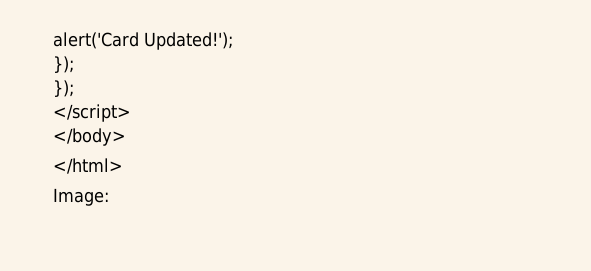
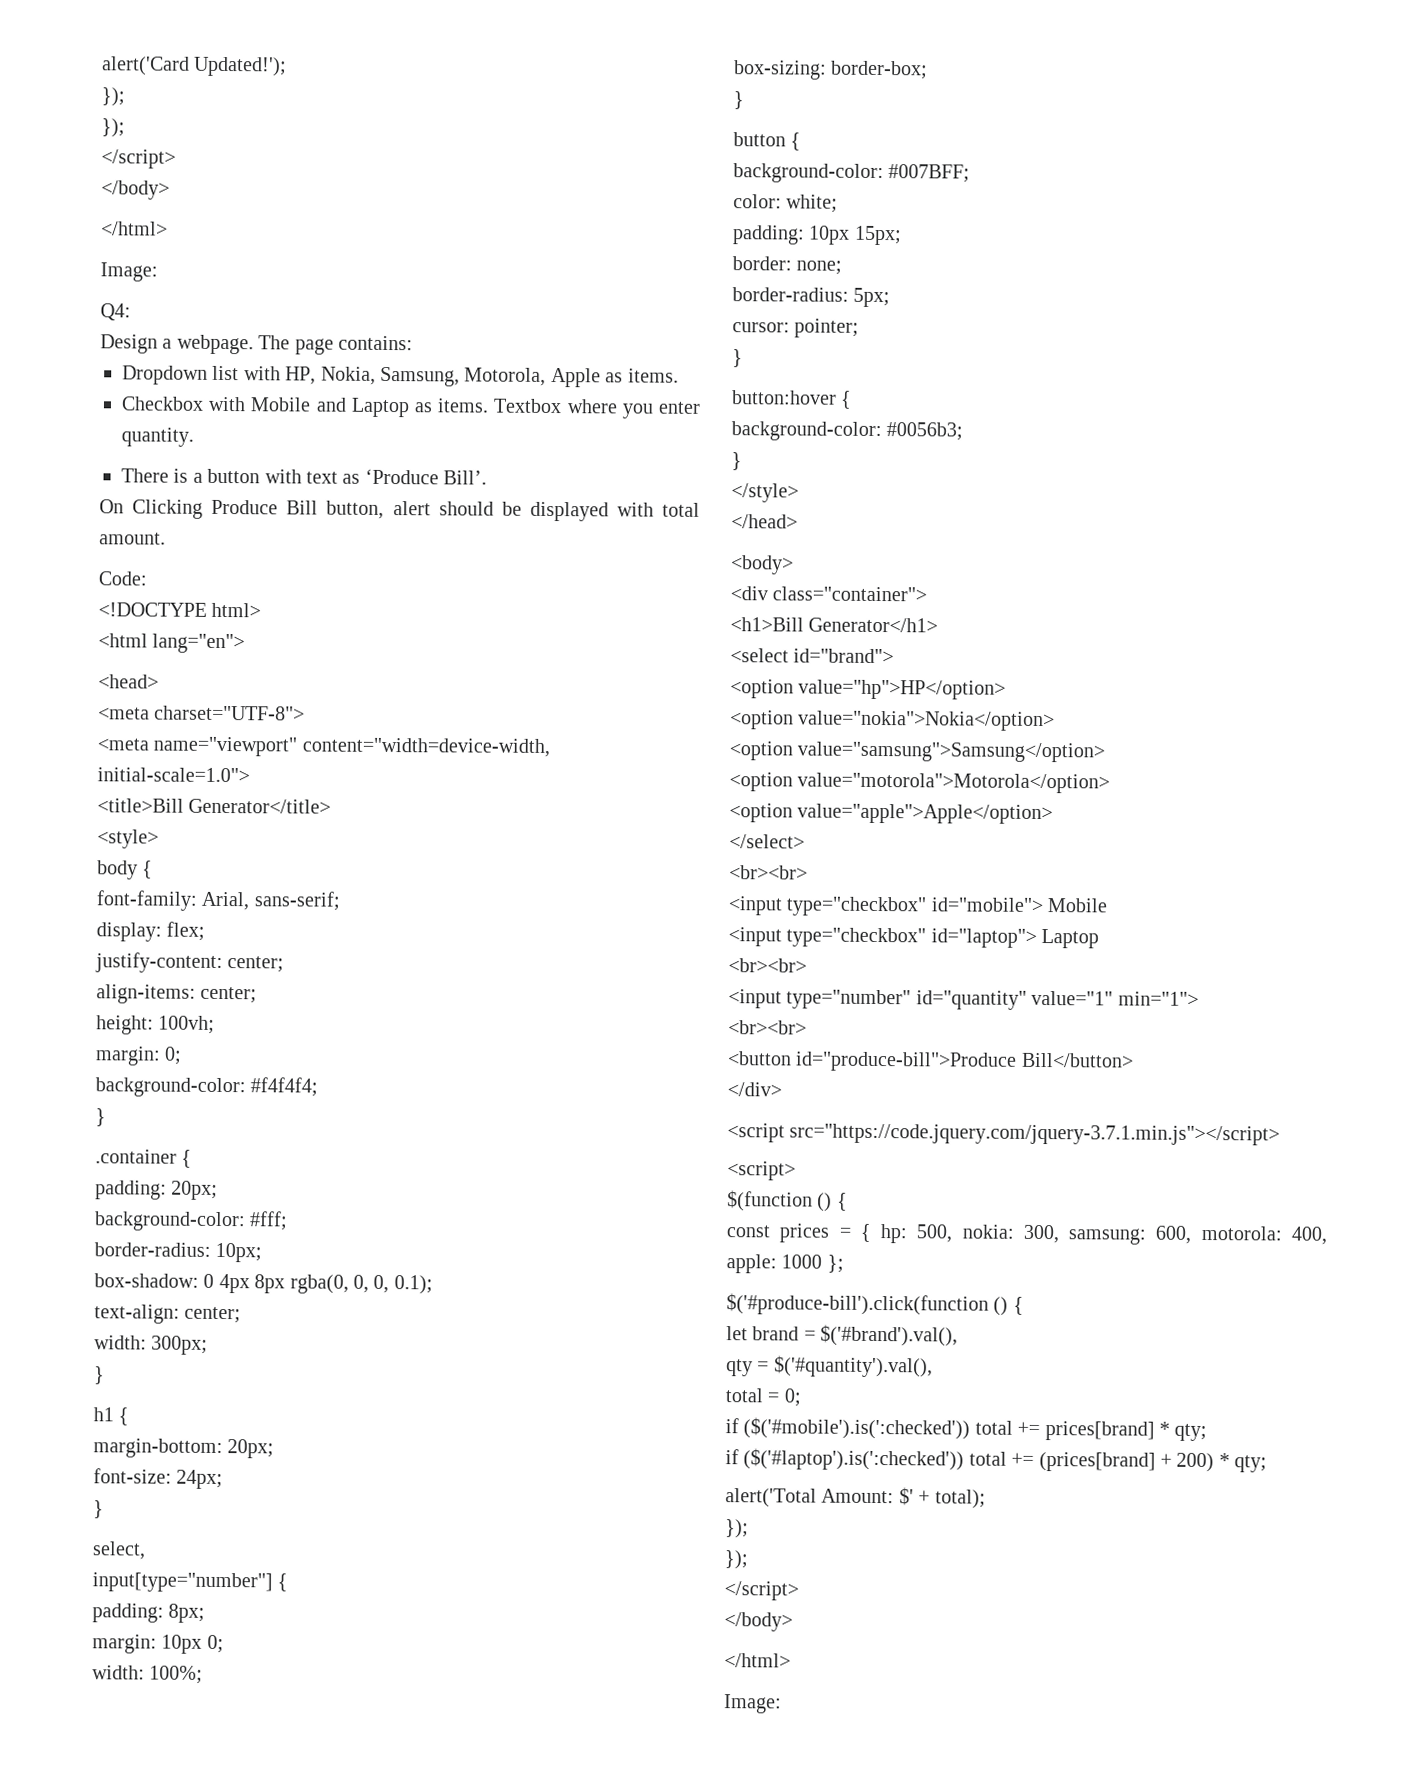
+ Q4:
+ Design a webpage. The page contains:
+ Dropdown list with HP, Nokia, Samsung, Motorola, Apple as items.
+ Checkbox with Mobile and Laptop as items. Textbox where you enter quantity.
+ There is a button with text as ‘Produce Bill’.
+ On Clicking Produce Bill button, alert should be displayed with total amount.
+ Code:
+ <!DOCTYPE html>
+ <html lang="en">
+ <head>
+ <meta charset="UTF-8">
+ <meta name="viewport" content="width=device-width, initial-scale=1.0">
+ <title>Bill Generator</title>
+ <style>
+ body {
+ font-family: Arial, sans-serif;
+ display: flex;
+ justify-content: center;
+ align-items: center;
+ height: 100vh;
+ margin: 0;
+ background-color: #f4f4f4;
+ }
+ .container {
+ padding: 20px;
+ background-color: #fff;
+ border-radius: 10px;
+ box-shadow: 0 4px 8px rgba(0, 0, 0, 0.1);
+ text-align: center;
+ width: 300px;
+ }
+ h1 {
+ margin-bottom: 20px;
+ font-size: 24px;
+ }
+ select,
+ input[type="number"] {
+ padding: 8px;
+ margin: 10px 0;
+ width: 100%;
+ box-sizing: border-box;
+ }
+ button {
+ background-color: #007BFF;
+ color: white;
+ padding: 10px 15px;
+ border: none;
+ border-radius: 5px;
+ cursor: pointer;
+ }
+ button:hover {
+ background-color: #0056b3;
+ }
+ </style>
+ </head>
+ <body>
+ <div class="container">
+ <h1>Bill Generator</h1>
+ <select id="brand">
+ <option value="hp">HP</option>
+ <option value="nokia">Nokia</option>
+ <option value="samsung">Samsung</option>
+ <option value="motorola">Motorola</option>
+ <option value="apple">Apple</option>
+ </select>
+ <br><br>
+ <input type="checkbox" id="mobile"> Mobile
+ <input type="checkbox" id="laptop"> Laptop
+ <br><br>
+ <input type="number" id="quantity" value="1" min="1">
+ <br><br>
+ <button id="produce-bill">Produce Bill</button>
+ </div>
+ <script src="https://code.jquery.com/jquery-3.7.1.min.js"></script>
+ <script>
+ $(function () {
+ const prices = { hp: 500, nokia: 300, samsung: 600, motorola: 400, apple: 1000 };
+ $('#produce-bill').click(function () {
+ let brand = $('#brand').val(),
+ qty = $('#quantity').val(),
+ total = 0;
+ if ($('#mobile').is(':checked')) total += prices[brand] * qty;
+ if ($('#laptop').is(':checked')) total += (prices[brand] + 200) * qty;
+ alert('Total Amount: $' + total);
+ });
+ });
+ </script>
+ </body>
+ </html>
+ Image:

